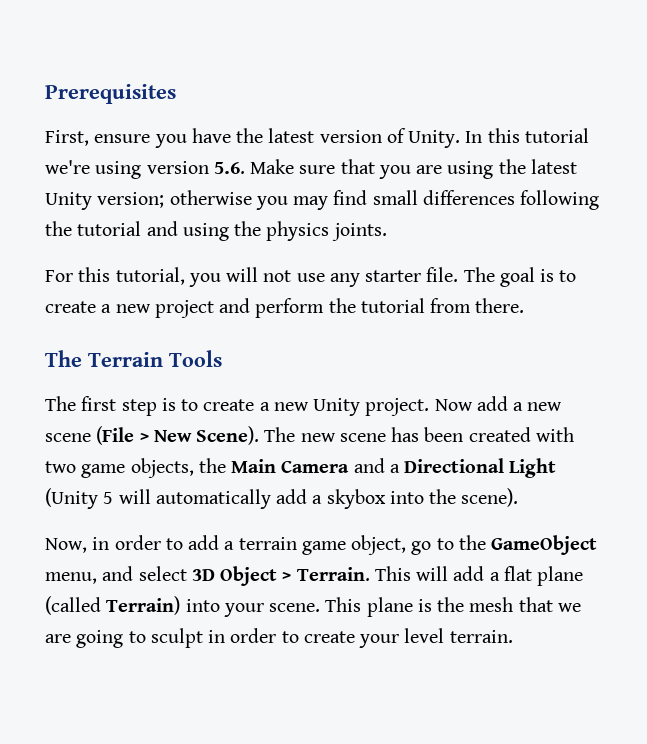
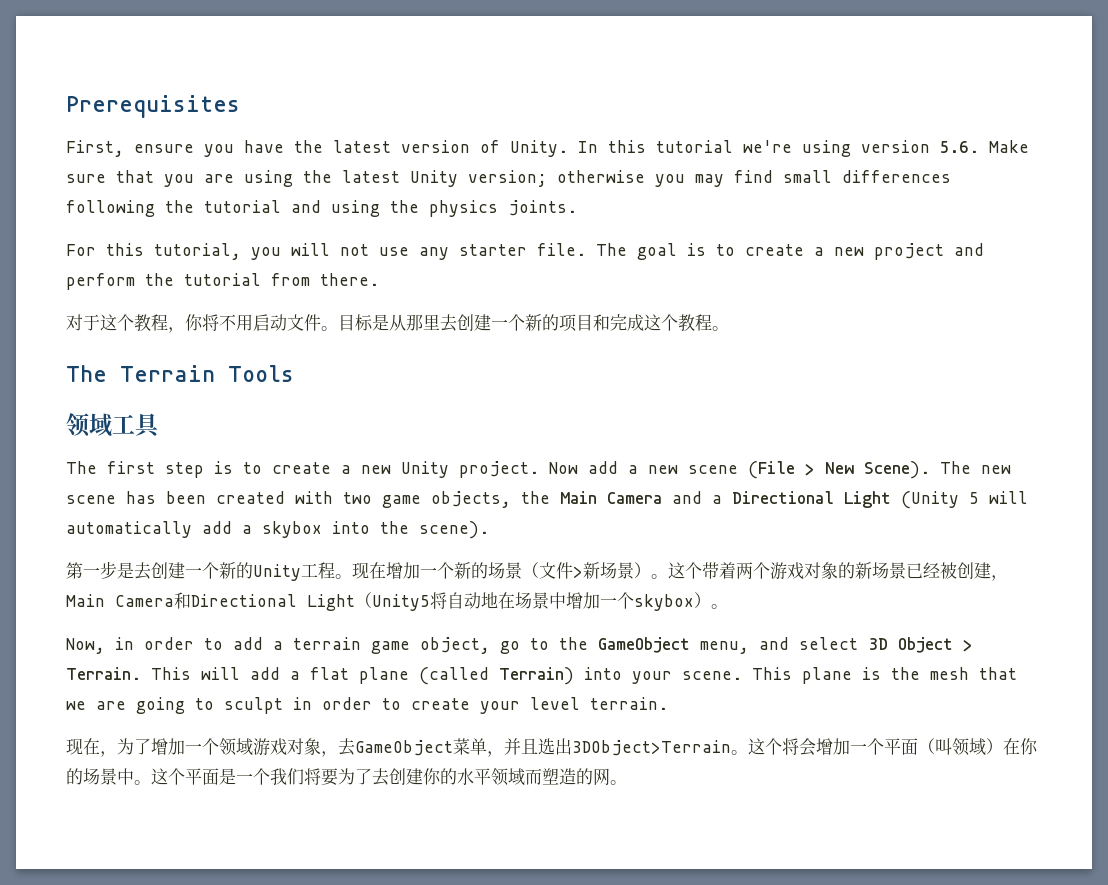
+ 对于这个教程，你将不用启动文件。目标是从那里去创建一个新的项目和完成这个教程。
+ 领域工具
+ 第一步是去创建一个新的Unity工程。现在增加一个新的场景（文件>新场景）。这个带着两个游戏对象的新场景已经被创建，Main Camera和Directional Light（Unity5将自动地在场景中增加一个skybox）。
+ 现在，为了增加一个领域游戏对象，去GameObject菜单，并且选出3DObject>Terrain。这个将会增加一个平面（叫领域）在你的场景中。这个平面是一个我们将要为了去创建你的水平领域而塑造的网。

